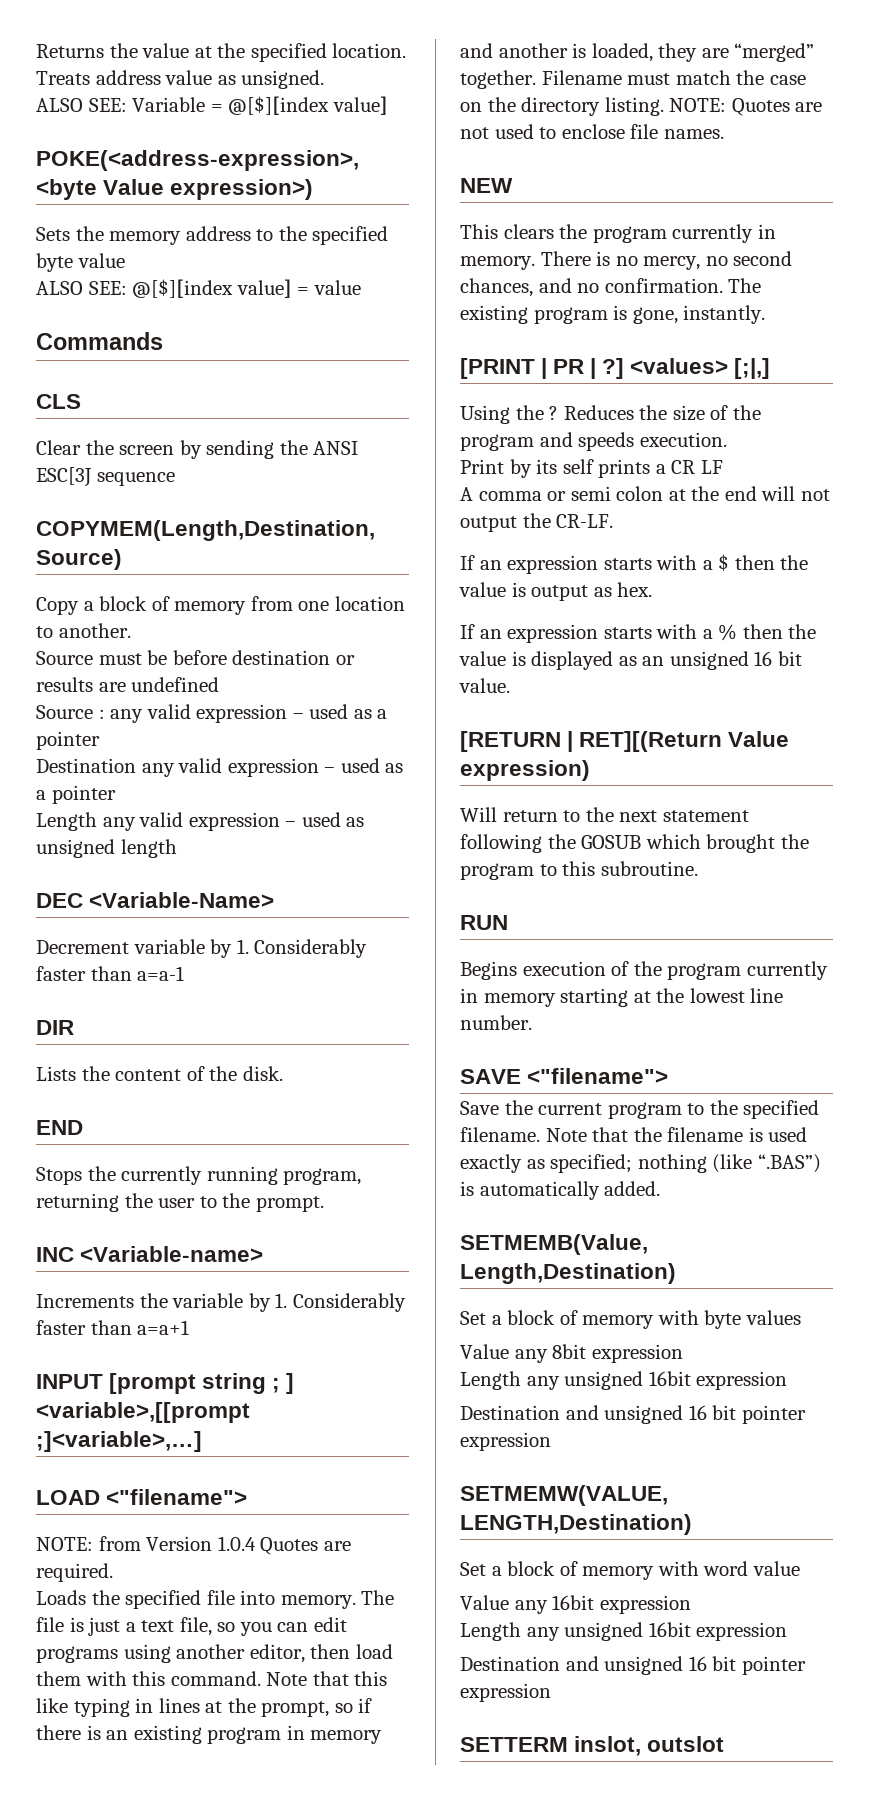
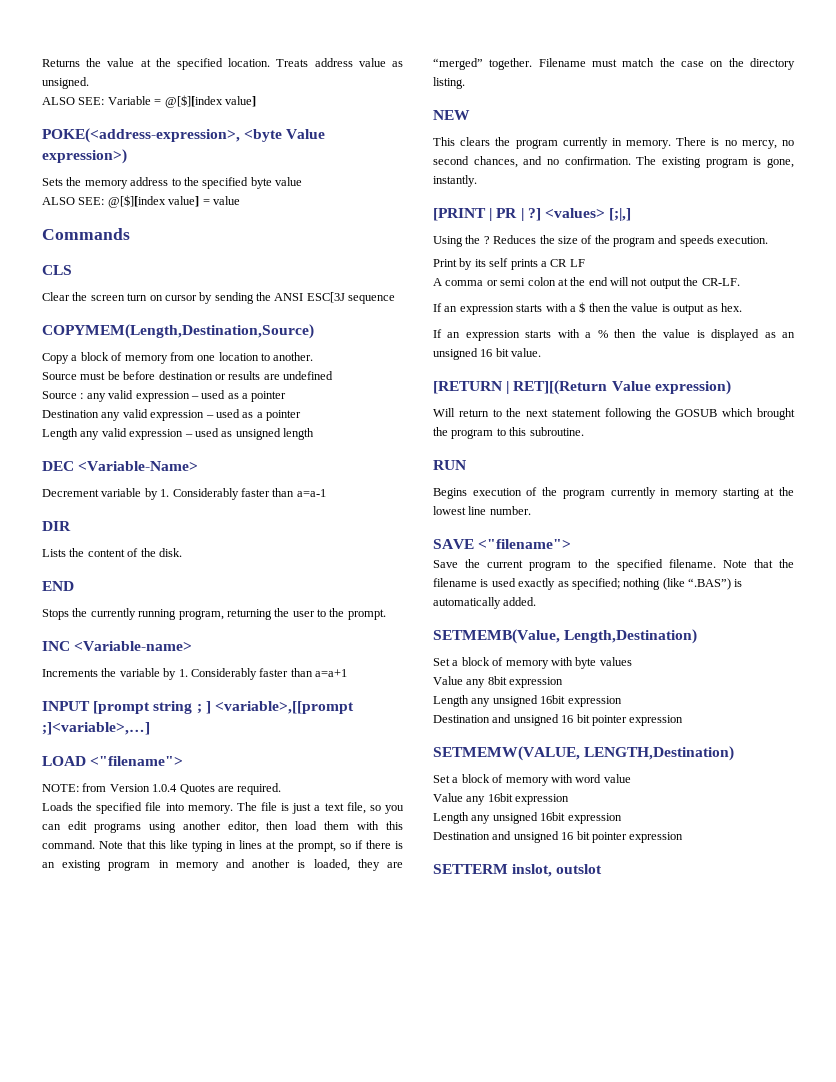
- Clear the screen by sending the ANSI ESC[3J sequence
+ Clear the screen turn on cursor by sending the ANSI ESC[3J sequence
- NOTE: Quotes are not used to enclose file names.

